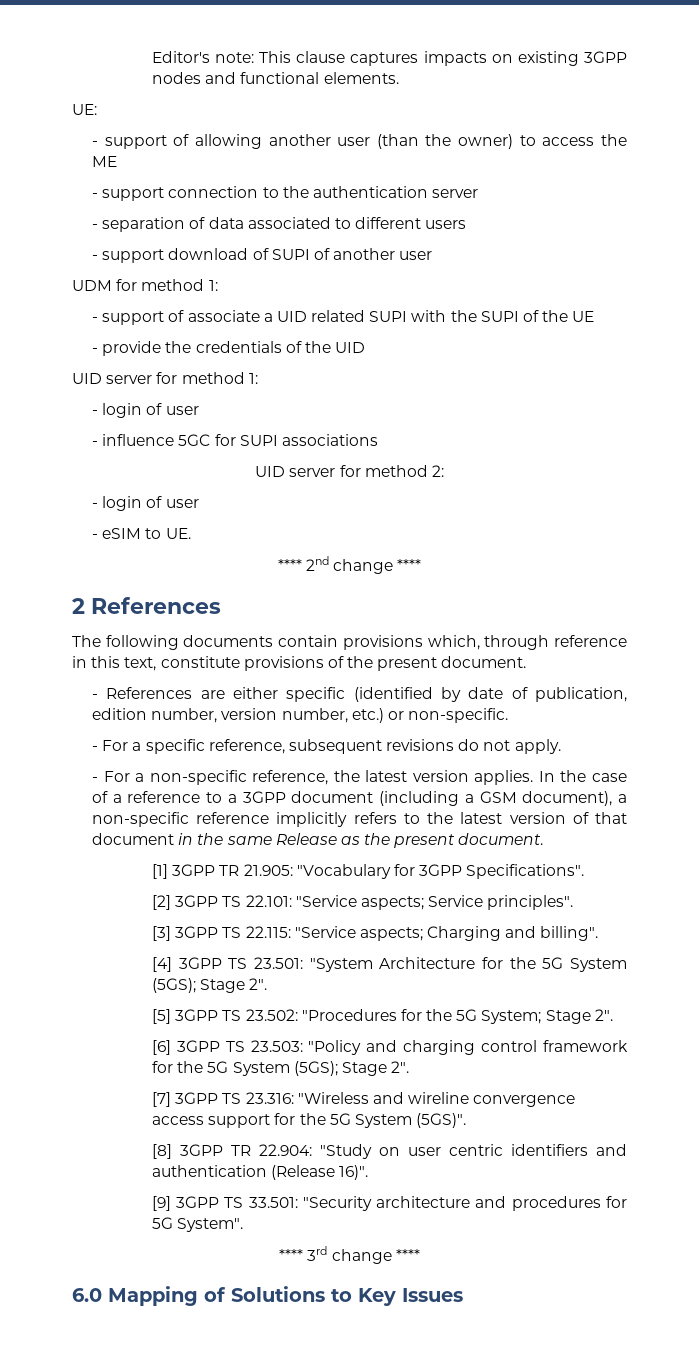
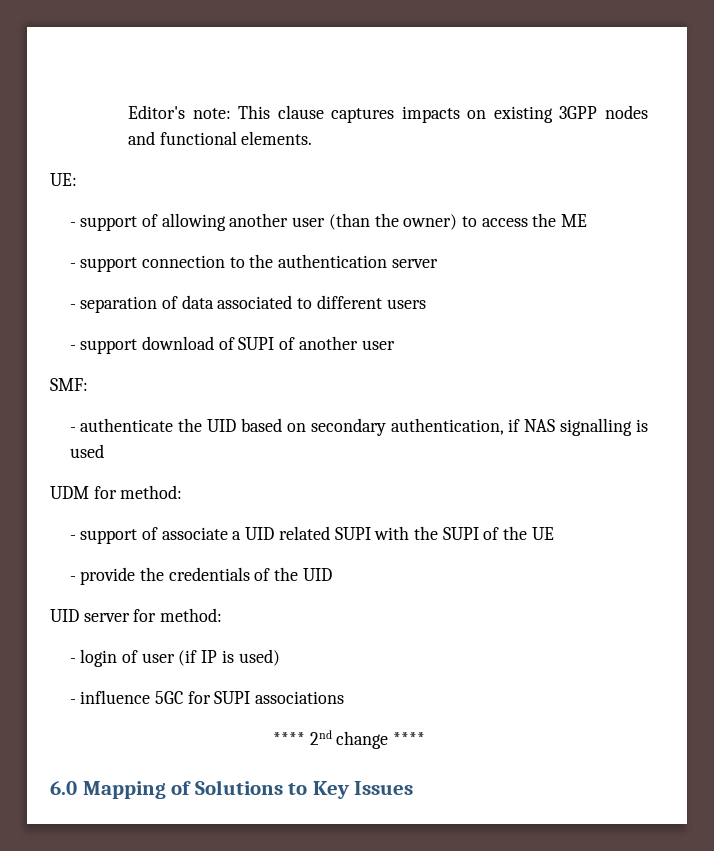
+ SMF:
+ - authenticate the UID based on secondary authentication, if NAS signalling is used
- UDM for method 1:
+ UDM for method:
- UID server for method 1:
- - login of user
+ UID server for method:
+ - login of user (if IP is used)
- UID server for method 2:
- - login of user
- - eSIM to UE.
  **** 2nd change ****
- 2 References
- The following documents contain provisions which, through reference in this text, constitute provisions of the present document.
- - References are either specific (identified by date of publication, edition number, version number, etc.) or non-specific.
- - For a specific reference, subsequent revisions do not apply.
- - For a non-specific reference, the latest version applies. In the case of a reference to a 3GPP document (including a GSM document), a non-specific reference implicitly refers to the latest version of that document in the same Release as the present document.
- [1] 3GPP TR 21.905: "Vocabulary for 3GPP Specifications".
- [2] 3GPP TS 22.101: "Service aspects; Service principles".
- [3] 3GPP TS 22.115: "Service aspects; Charging and billing".
- [4] 3GPP TS 23.501: "System Architecture for the 5G System (5GS); Stage 2".
- [5] 3GPP TS 23.502: "Procedures for the 5G System; Stage 2".
- [6] 3GPP TS 23.503: "Policy and charging control framework for the 5G System (5GS); Stage 2".
- [7] 3GPP TS 23.316: "Wireless and wireline convergence access support for the 5G System (5GS)".
- [8] 3GPP TR 22.904: "Study on user centric identifiers and authentication (Release 16)".
- [9] 3GPP TS 33.501: "Security architecture and procedures for 5G System".
- **** 3rd change ****

